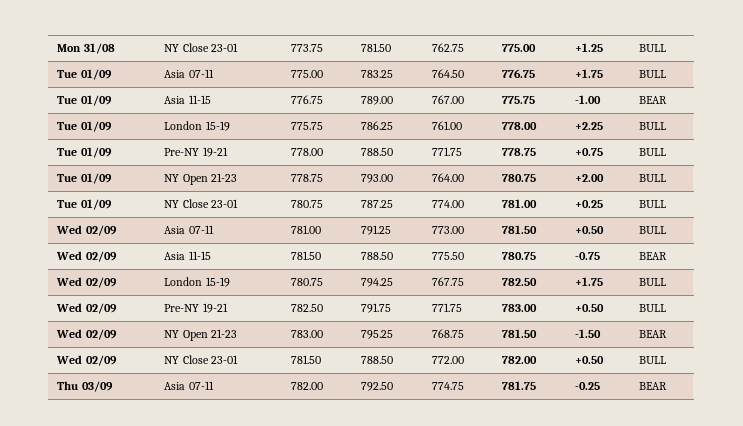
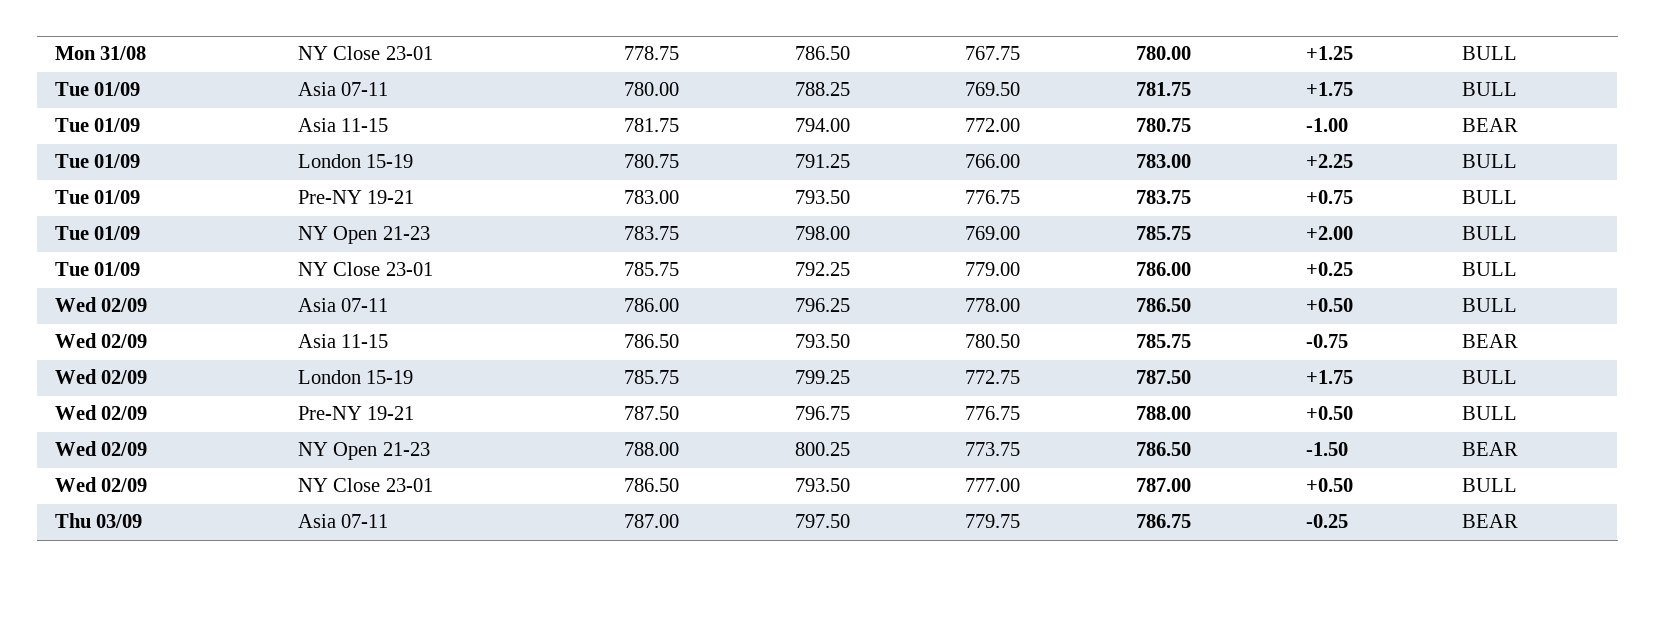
- Mon 31/08 | NY Close 23-01 | 773.75 | 781.50 | 762.75 | 775.00 | +1.25 | BULL
+ Mon 31/08 | NY Close 23-01 | 778.75 | 786.50 | 767.75 | 780.00 | +1.25 | BULL
- Tue 01/09 | Asia 07-11 | 775.00 | 783.25 | 764.50 | 776.75 | +1.75 | BULL
+ Tue 01/09 | Asia 07-11 | 780.00 | 788.25 | 769.50 | 781.75 | +1.75 | BULL
- Tue 01/09 | Asia 11-15 | 776.75 | 789.00 | 767.00 | 775.75 | -1.00 | BEAR
+ Tue 01/09 | Asia 11-15 | 781.75 | 794.00 | 772.00 | 780.75 | -1.00 | BEAR
- Tue 01/09 | London 15-19 | 775.75 | 786.25 | 761.00 | 778.00 | +2.25 | BULL
+ Tue 01/09 | London 15-19 | 780.75 | 791.25 | 766.00 | 783.00 | +2.25 | BULL
- Tue 01/09 | Pre-NY 19-21 | 778.00 | 788.50 | 771.75 | 778.75 | +0.75 | BULL
+ Tue 01/09 | Pre-NY 19-21 | 783.00 | 793.50 | 776.75 | 783.75 | +0.75 | BULL
- Tue 01/09 | NY Open 21-23 | 778.75 | 793.00 | 764.00 | 780.75 | +2.00 | BULL
+ Tue 01/09 | NY Open 21-23 | 783.75 | 798.00 | 769.00 | 785.75 | +2.00 | BULL
- Tue 01/09 | NY Close 23-01 | 780.75 | 787.25 | 774.00 | 781.00 | +0.25 | BULL
+ Tue 01/09 | NY Close 23-01 | 785.75 | 792.25 | 779.00 | 786.00 | +0.25 | BULL
- Wed 02/09 | Asia 07-11 | 781.00 | 791.25 | 773.00 | 781.50 | +0.50 | BULL
+ Wed 02/09 | Asia 07-11 | 786.00 | 796.25 | 778.00 | 786.50 | +0.50 | BULL
- Wed 02/09 | Asia 11-15 | 781.50 | 788.50 | 775.50 | 780.75 | -0.75 | BEAR
+ Wed 02/09 | Asia 11-15 | 786.50 | 793.50 | 780.50 | 785.75 | -0.75 | BEAR
- Wed 02/09 | London 15-19 | 780.75 | 794.25 | 767.75 | 782.50 | +1.75 | BULL
+ Wed 02/09 | London 15-19 | 785.75 | 799.25 | 772.75 | 787.50 | +1.75 | BULL
- Wed 02/09 | Pre-NY 19-21 | 782.50 | 791.75 | 771.75 | 783.00 | +0.50 | BULL
+ Wed 02/09 | Pre-NY 19-21 | 787.50 | 796.75 | 776.75 | 788.00 | +0.50 | BULL
- Wed 02/09 | NY Open 21-23 | 783.00 | 795.25 | 768.75 | 781.50 | -1.50 | BEAR
+ Wed 02/09 | NY Open 21-23 | 788.00 | 800.25 | 773.75 | 786.50 | -1.50 | BEAR
- Wed 02/09 | NY Close 23-01 | 781.50 | 788.50 | 772.00 | 782.00 | +0.50 | BULL
+ Wed 02/09 | NY Close 23-01 | 786.50 | 793.50 | 777.00 | 787.00 | +0.50 | BULL
- Thu 03/09 | Asia 07-11 | 782.00 | 792.50 | 774.75 | 781.75 | -0.25 | BEAR
+ Thu 03/09 | Asia 07-11 | 787.00 | 797.50 | 779.75 | 786.75 | -0.25 | BEAR

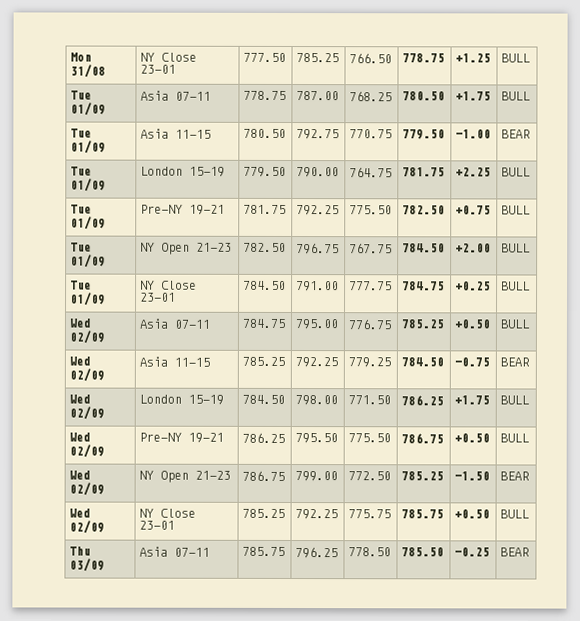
- Mon 31/08 | NY Close 23-01 | 778.75 | 786.50 | 767.75 | 780.00 | +1.25 | BULL
+ Mon 31/08 | NY Close 23-01 | 777.50 | 785.25 | 766.50 | 778.75 | +1.25 | BULL
- Tue 01/09 | Asia 07-11 | 780.00 | 788.25 | 769.50 | 781.75 | +1.75 | BULL
+ Tue 01/09 | Asia 07-11 | 778.75 | 787.00 | 768.25 | 780.50 | +1.75 | BULL
- Tue 01/09 | Asia 11-15 | 781.75 | 794.00 | 772.00 | 780.75 | -1.00 | BEAR
+ Tue 01/09 | Asia 11-15 | 780.50 | 792.75 | 770.75 | 779.50 | -1.00 | BEAR
- Tue 01/09 | London 15-19 | 780.75 | 791.25 | 766.00 | 783.00 | +2.25 | BULL
+ Tue 01/09 | London 15-19 | 779.50 | 790.00 | 764.75 | 781.75 | +2.25 | BULL
- Tue 01/09 | Pre-NY 19-21 | 783.00 | 793.50 | 776.75 | 783.75 | +0.75 | BULL
+ Tue 01/09 | Pre-NY 19-21 | 781.75 | 792.25 | 775.50 | 782.50 | +0.75 | BULL
- Tue 01/09 | NY Open 21-23 | 783.75 | 798.00 | 769.00 | 785.75 | +2.00 | BULL
+ Tue 01/09 | NY Open 21-23 | 782.50 | 796.75 | 767.75 | 784.50 | +2.00 | BULL
- Tue 01/09 | NY Close 23-01 | 785.75 | 792.25 | 779.00 | 786.00 | +0.25 | BULL
+ Tue 01/09 | NY Close 23-01 | 784.50 | 791.00 | 777.75 | 784.75 | +0.25 | BULL
- Wed 02/09 | Asia 07-11 | 786.00 | 796.25 | 778.00 | 786.50 | +0.50 | BULL
+ Wed 02/09 | Asia 07-11 | 784.75 | 795.00 | 776.75 | 785.25 | +0.50 | BULL
- Wed 02/09 | Asia 11-15 | 786.50 | 793.50 | 780.50 | 785.75 | -0.75 | BEAR
+ Wed 02/09 | Asia 11-15 | 785.25 | 792.25 | 779.25 | 784.50 | -0.75 | BEAR
- Wed 02/09 | London 15-19 | 785.75 | 799.25 | 772.75 | 787.50 | +1.75 | BULL
+ Wed 02/09 | London 15-19 | 784.50 | 798.00 | 771.50 | 786.25 | +1.75 | BULL
- Wed 02/09 | Pre-NY 19-21 | 787.50 | 796.75 | 776.75 | 788.00 | +0.50 | BULL
+ Wed 02/09 | Pre-NY 19-21 | 786.25 | 795.50 | 775.50 | 786.75 | +0.50 | BULL
- Wed 02/09 | NY Open 21-23 | 788.00 | 800.25 | 773.75 | 786.50 | -1.50 | BEAR
+ Wed 02/09 | NY Open 21-23 | 786.75 | 799.00 | 772.50 | 785.25 | -1.50 | BEAR
- Wed 02/09 | NY Close 23-01 | 786.50 | 793.50 | 777.00 | 787.00 | +0.50 | BULL
+ Wed 02/09 | NY Close 23-01 | 785.25 | 792.25 | 775.75 | 785.75 | +0.50 | BULL
- Thu 03/09 | Asia 07-11 | 787.00 | 797.50 | 779.75 | 786.75 | -0.25 | BEAR
+ Thu 03/09 | Asia 07-11 | 785.75 | 796.25 | 778.50 | 785.50 | -0.25 | BEAR

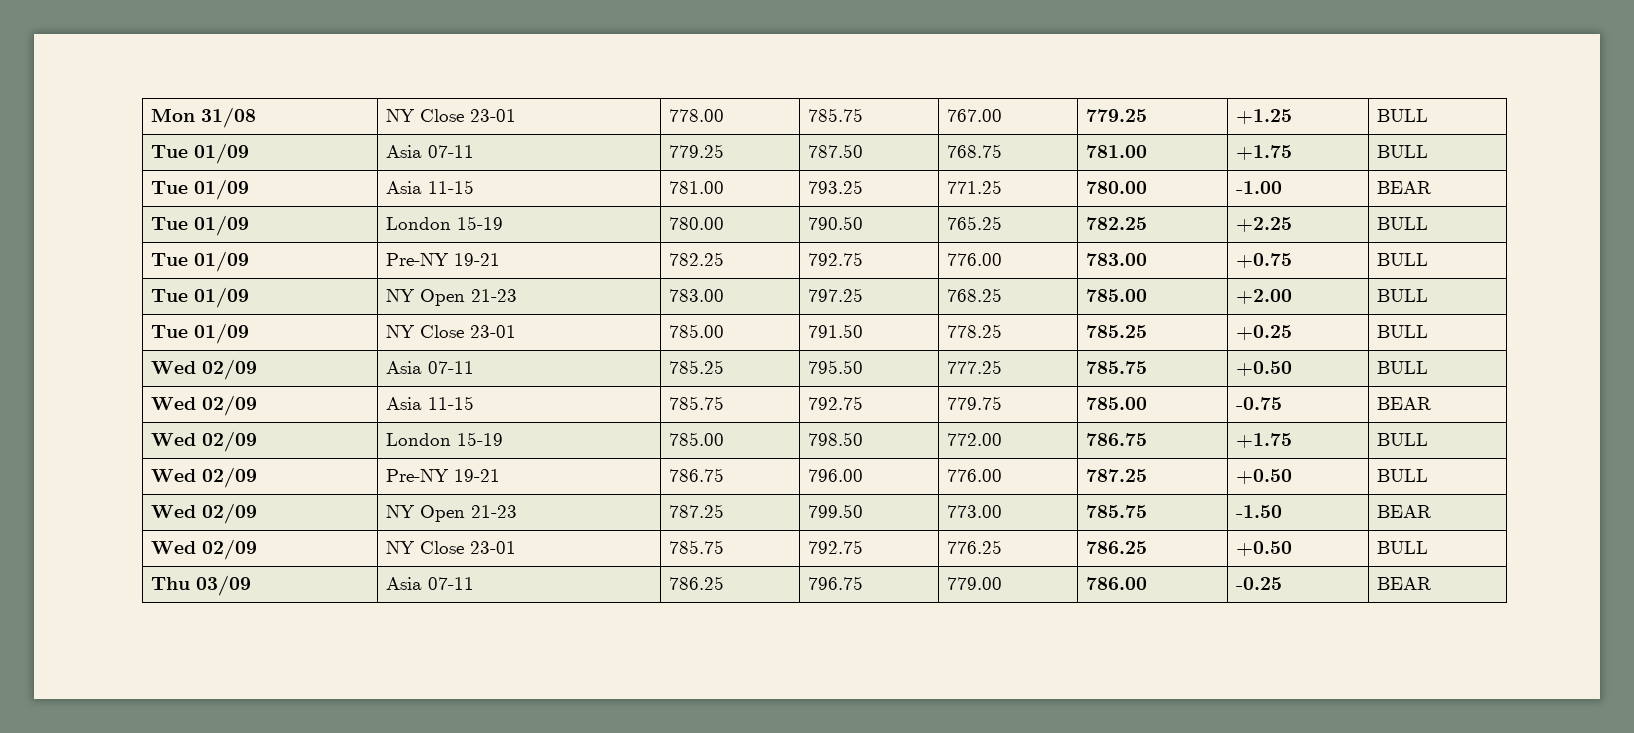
- Mon 31/08 | NY Close 23-01 | 777.50 | 785.25 | 766.50 | 778.75 | +1.25 | BULL
+ Mon 31/08 | NY Close 23-01 | 778.00 | 785.75 | 767.00 | 779.25 | +1.25 | BULL
- Tue 01/09 | Asia 07-11 | 778.75 | 787.00 | 768.25 | 780.50 | +1.75 | BULL
+ Tue 01/09 | Asia 07-11 | 779.25 | 787.50 | 768.75 | 781.00 | +1.75 | BULL
- Tue 01/09 | Asia 11-15 | 780.50 | 792.75 | 770.75 | 779.50 | -1.00 | BEAR
+ Tue 01/09 | Asia 11-15 | 781.00 | 793.25 | 771.25 | 780.00 | -1.00 | BEAR
- Tue 01/09 | London 15-19 | 779.50 | 790.00 | 764.75 | 781.75 | +2.25 | BULL
+ Tue 01/09 | London 15-19 | 780.00 | 790.50 | 765.25 | 782.25 | +2.25 | BULL
- Tue 01/09 | Pre-NY 19-21 | 781.75 | 792.25 | 775.50 | 782.50 | +0.75 | BULL
+ Tue 01/09 | Pre-NY 19-21 | 782.25 | 792.75 | 776.00 | 783.00 | +0.75 | BULL
- Tue 01/09 | NY Open 21-23 | 782.50 | 796.75 | 767.75 | 784.50 | +2.00 | BULL
+ Tue 01/09 | NY Open 21-23 | 783.00 | 797.25 | 768.25 | 785.00 | +2.00 | BULL
- Tue 01/09 | NY Close 23-01 | 784.50 | 791.00 | 777.75 | 784.75 | +0.25 | BULL
+ Tue 01/09 | NY Close 23-01 | 785.00 | 791.50 | 778.25 | 785.25 | +0.25 | BULL
- Wed 02/09 | Asia 07-11 | 784.75 | 795.00 | 776.75 | 785.25 | +0.50 | BULL
+ Wed 02/09 | Asia 07-11 | 785.25 | 795.50 | 777.25 | 785.75 | +0.50 | BULL
- Wed 02/09 | Asia 11-15 | 785.25 | 792.25 | 779.25 | 784.50 | -0.75 | BEAR
+ Wed 02/09 | Asia 11-15 | 785.75 | 792.75 | 779.75 | 785.00 | -0.75 | BEAR
- Wed 02/09 | London 15-19 | 784.50 | 798.00 | 771.50 | 786.25 | +1.75 | BULL
+ Wed 02/09 | London 15-19 | 785.00 | 798.50 | 772.00 | 786.75 | +1.75 | BULL
- Wed 02/09 | Pre-NY 19-21 | 786.25 | 795.50 | 775.50 | 786.75 | +0.50 | BULL
+ Wed 02/09 | Pre-NY 19-21 | 786.75 | 796.00 | 776.00 | 787.25 | +0.50 | BULL
- Wed 02/09 | NY Open 21-23 | 786.75 | 799.00 | 772.50 | 785.25 | -1.50 | BEAR
+ Wed 02/09 | NY Open 21-23 | 787.25 | 799.50 | 773.00 | 785.75 | -1.50 | BEAR
- Wed 02/09 | NY Close 23-01 | 785.25 | 792.25 | 775.75 | 785.75 | +0.50 | BULL
+ Wed 02/09 | NY Close 23-01 | 785.75 | 792.75 | 776.25 | 786.25 | +0.50 | BULL
- Thu 03/09 | Asia 07-11 | 785.75 | 796.25 | 778.50 | 785.50 | -0.25 | BEAR
+ Thu 03/09 | Asia 07-11 | 786.25 | 796.75 | 779.00 | 786.00 | -0.25 | BEAR

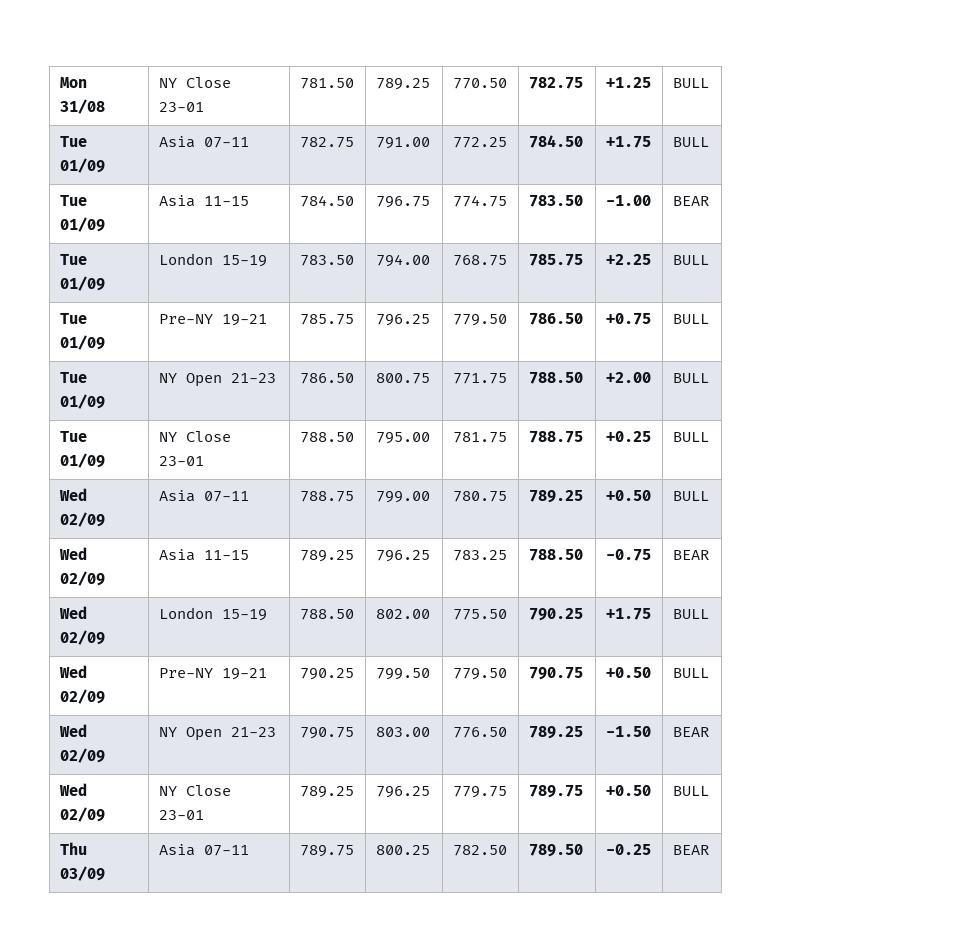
- Mon 31/08 | NY Close 23-01 | 778.00 | 785.75 | 767.00 | 779.25 | +1.25 | BULL
+ Mon 31/08 | NY Close 23-01 | 781.50 | 789.25 | 770.50 | 782.75 | +1.25 | BULL
- Tue 01/09 | Asia 07-11 | 779.25 | 787.50 | 768.75 | 781.00 | +1.75 | BULL
+ Tue 01/09 | Asia 07-11 | 782.75 | 791.00 | 772.25 | 784.50 | +1.75 | BULL
- Tue 01/09 | Asia 11-15 | 781.00 | 793.25 | 771.25 | 780.00 | -1.00 | BEAR
+ Tue 01/09 | Asia 11-15 | 784.50 | 796.75 | 774.75 | 783.50 | -1.00 | BEAR
- Tue 01/09 | London 15-19 | 780.00 | 790.50 | 765.25 | 782.25 | +2.25 | BULL
+ Tue 01/09 | London 15-19 | 783.50 | 794.00 | 768.75 | 785.75 | +2.25 | BULL
- Tue 01/09 | Pre-NY 19-21 | 782.25 | 792.75 | 776.00 | 783.00 | +0.75 | BULL
+ Tue 01/09 | Pre-NY 19-21 | 785.75 | 796.25 | 779.50 | 786.50 | +0.75 | BULL
- Tue 01/09 | NY Open 21-23 | 783.00 | 797.25 | 768.25 | 785.00 | +2.00 | BULL
+ Tue 01/09 | NY Open 21-23 | 786.50 | 800.75 | 771.75 | 788.50 | +2.00 | BULL
- Tue 01/09 | NY Close 23-01 | 785.00 | 791.50 | 778.25 | 785.25 | +0.25 | BULL
+ Tue 01/09 | NY Close 23-01 | 788.50 | 795.00 | 781.75 | 788.75 | +0.25 | BULL
- Wed 02/09 | Asia 07-11 | 785.25 | 795.50 | 777.25 | 785.75 | +0.50 | BULL
+ Wed 02/09 | Asia 07-11 | 788.75 | 799.00 | 780.75 | 789.25 | +0.50 | BULL
- Wed 02/09 | Asia 11-15 | 785.75 | 792.75 | 779.75 | 785.00 | -0.75 | BEAR
+ Wed 02/09 | Asia 11-15 | 789.25 | 796.25 | 783.25 | 788.50 | -0.75 | BEAR
- Wed 02/09 | London 15-19 | 785.00 | 798.50 | 772.00 | 786.75 | +1.75 | BULL
+ Wed 02/09 | London 15-19 | 788.50 | 802.00 | 775.50 | 790.25 | +1.75 | BULL
- Wed 02/09 | Pre-NY 19-21 | 786.75 | 796.00 | 776.00 | 787.25 | +0.50 | BULL
+ Wed 02/09 | Pre-NY 19-21 | 790.25 | 799.50 | 779.50 | 790.75 | +0.50 | BULL
- Wed 02/09 | NY Open 21-23 | 787.25 | 799.50 | 773.00 | 785.75 | -1.50 | BEAR
+ Wed 02/09 | NY Open 21-23 | 790.75 | 803.00 | 776.50 | 789.25 | -1.50 | BEAR
- Wed 02/09 | NY Close 23-01 | 785.75 | 792.75 | 776.25 | 786.25 | +0.50 | BULL
+ Wed 02/09 | NY Close 23-01 | 789.25 | 796.25 | 779.75 | 789.75 | +0.50 | BULL
- Thu 03/09 | Asia 07-11 | 786.25 | 796.75 | 779.00 | 786.00 | -0.25 | BEAR
+ Thu 03/09 | Asia 07-11 | 789.75 | 800.25 | 782.50 | 789.50 | -0.25 | BEAR

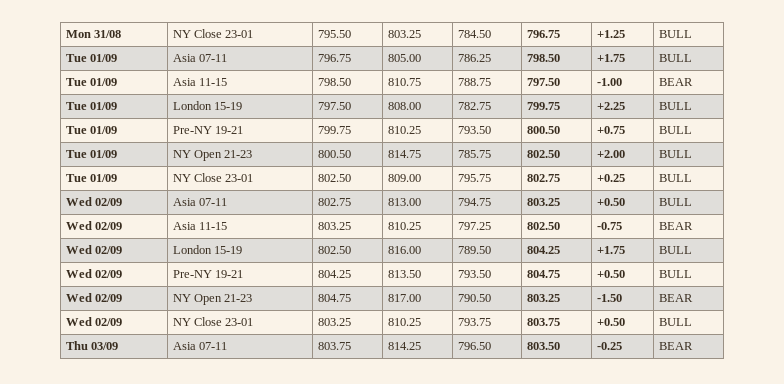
- Mon 31/08 | NY Close 23-01 | 781.50 | 789.25 | 770.50 | 782.75 | +1.25 | BULL
+ Mon 31/08 | NY Close 23-01 | 795.50 | 803.25 | 784.50 | 796.75 | +1.25 | BULL
- Tue 01/09 | Asia 07-11 | 782.75 | 791.00 | 772.25 | 784.50 | +1.75 | BULL
+ Tue 01/09 | Asia 07-11 | 796.75 | 805.00 | 786.25 | 798.50 | +1.75 | BULL
- Tue 01/09 | Asia 11-15 | 784.50 | 796.75 | 774.75 | 783.50 | -1.00 | BEAR
+ Tue 01/09 | Asia 11-15 | 798.50 | 810.75 | 788.75 | 797.50 | -1.00 | BEAR
- Tue 01/09 | London 15-19 | 783.50 | 794.00 | 768.75 | 785.75 | +2.25 | BULL
+ Tue 01/09 | London 15-19 | 797.50 | 808.00 | 782.75 | 799.75 | +2.25 | BULL
- Tue 01/09 | Pre-NY 19-21 | 785.75 | 796.25 | 779.50 | 786.50 | +0.75 | BULL
+ Tue 01/09 | Pre-NY 19-21 | 799.75 | 810.25 | 793.50 | 800.50 | +0.75 | BULL
- Tue 01/09 | NY Open 21-23 | 786.50 | 800.75 | 771.75 | 788.50 | +2.00 | BULL
+ Tue 01/09 | NY Open 21-23 | 800.50 | 814.75 | 785.75 | 802.50 | +2.00 | BULL
- Tue 01/09 | NY Close 23-01 | 788.50 | 795.00 | 781.75 | 788.75 | +0.25 | BULL
+ Tue 01/09 | NY Close 23-01 | 802.50 | 809.00 | 795.75 | 802.75 | +0.25 | BULL
- Wed 02/09 | Asia 07-11 | 788.75 | 799.00 | 780.75 | 789.25 | +0.50 | BULL
+ Wed 02/09 | Asia 07-11 | 802.75 | 813.00 | 794.75 | 803.25 | +0.50 | BULL
- Wed 02/09 | Asia 11-15 | 789.25 | 796.25 | 783.25 | 788.50 | -0.75 | BEAR
+ Wed 02/09 | Asia 11-15 | 803.25 | 810.25 | 797.25 | 802.50 | -0.75 | BEAR
- Wed 02/09 | London 15-19 | 788.50 | 802.00 | 775.50 | 790.25 | +1.75 | BULL
+ Wed 02/09 | London 15-19 | 802.50 | 816.00 | 789.50 | 804.25 | +1.75 | BULL
- Wed 02/09 | Pre-NY 19-21 | 790.25 | 799.50 | 779.50 | 790.75 | +0.50 | BULL
+ Wed 02/09 | Pre-NY 19-21 | 804.25 | 813.50 | 793.50 | 804.75 | +0.50 | BULL
- Wed 02/09 | NY Open 21-23 | 790.75 | 803.00 | 776.50 | 789.25 | -1.50 | BEAR
+ Wed 02/09 | NY Open 21-23 | 804.75 | 817.00 | 790.50 | 803.25 | -1.50 | BEAR
- Wed 02/09 | NY Close 23-01 | 789.25 | 796.25 | 779.75 | 789.75 | +0.50 | BULL
+ Wed 02/09 | NY Close 23-01 | 803.25 | 810.25 | 793.75 | 803.75 | +0.50 | BULL
- Thu 03/09 | Asia 07-11 | 789.75 | 800.25 | 782.50 | 789.50 | -0.25 | BEAR
+ Thu 03/09 | Asia 07-11 | 803.75 | 814.25 | 796.50 | 803.50 | -0.25 | BEAR

